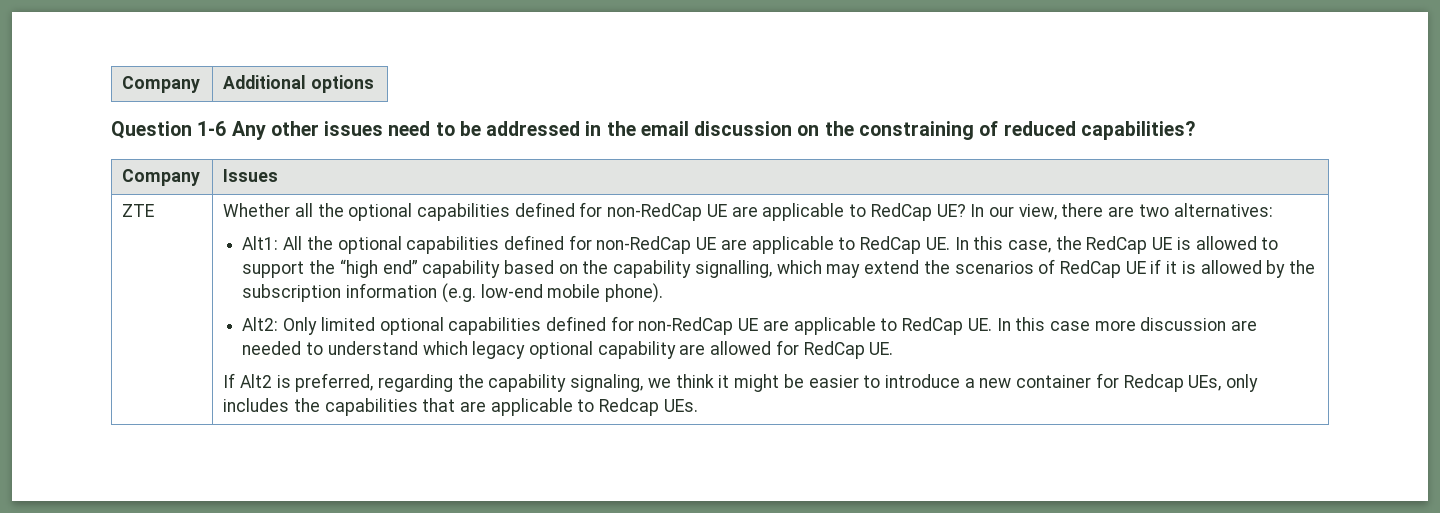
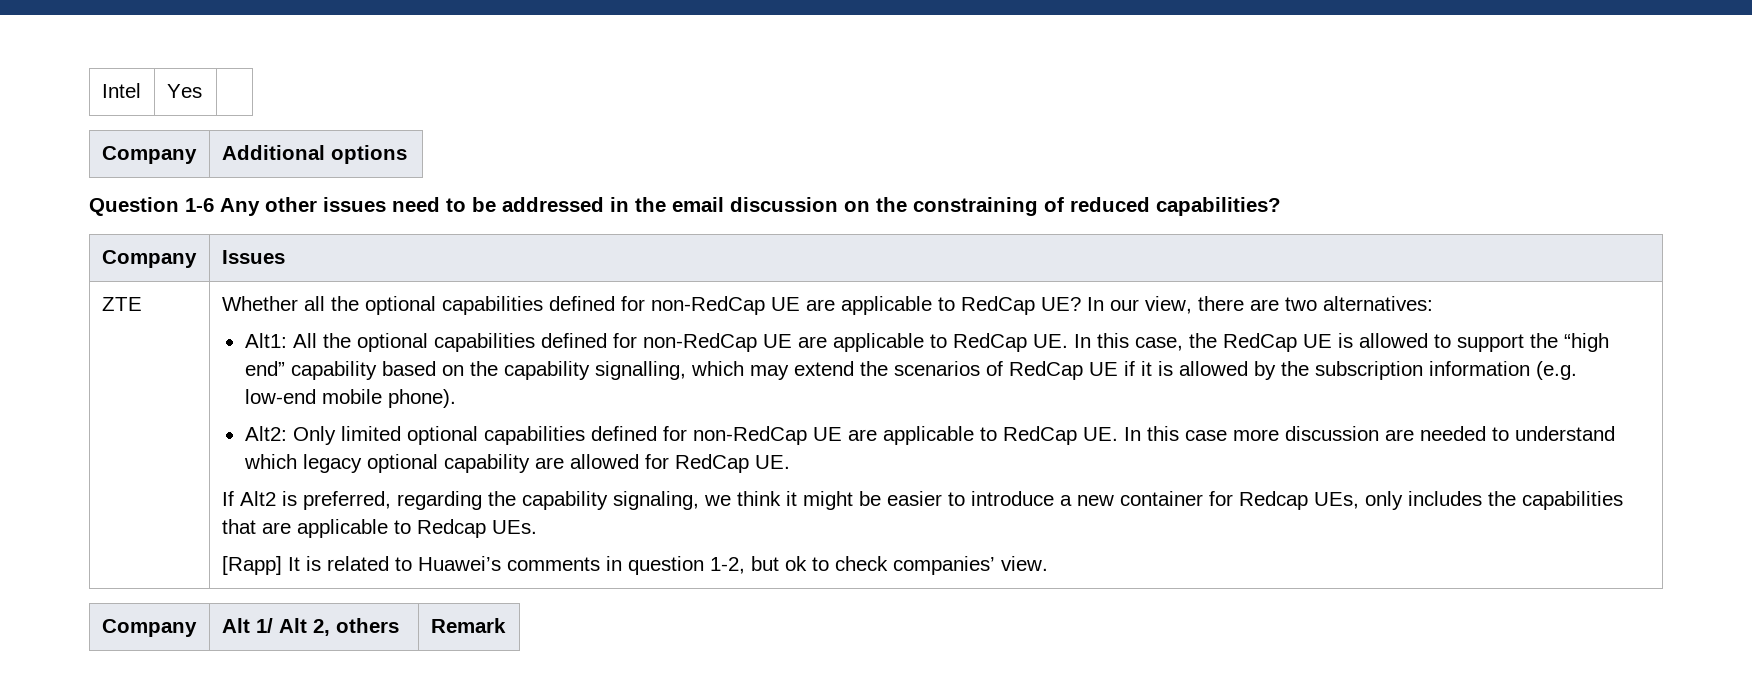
+ Intel | Yes |
+ [Rapp] It is related to Huawei’s comments in question 1-2, but ok to check companies’ view.
+ Company | Alt 1/ Alt 2, others | Remark

